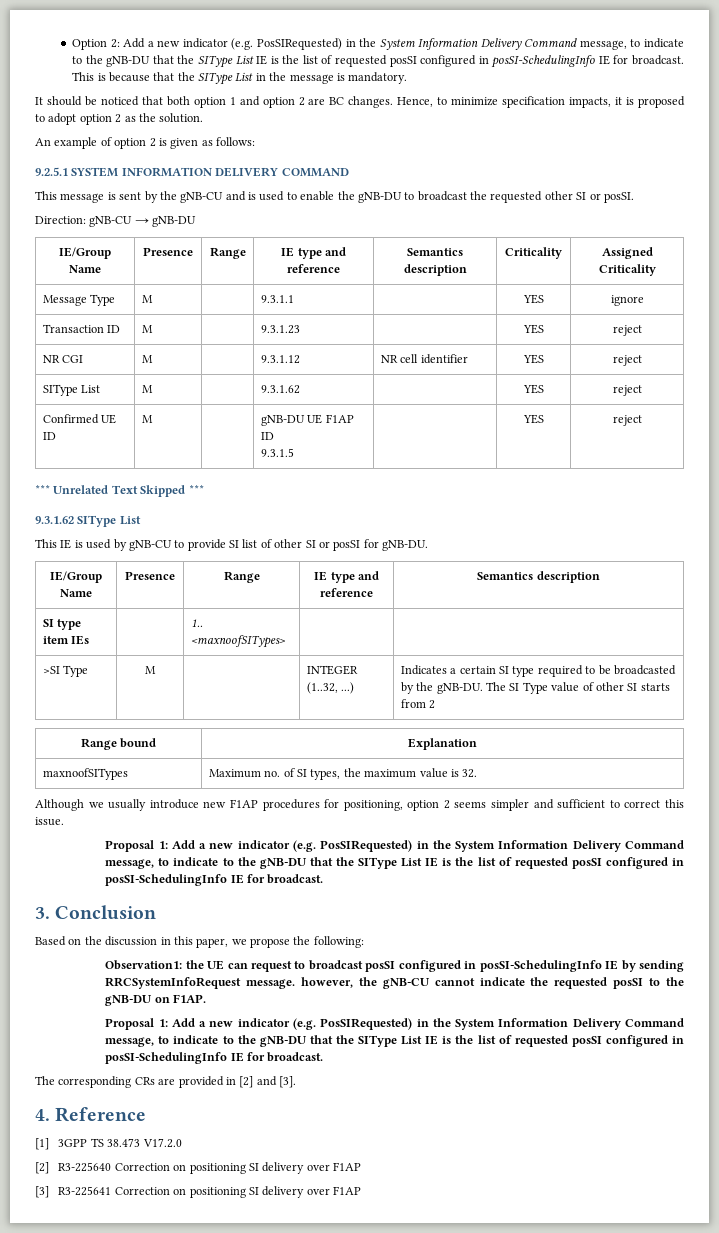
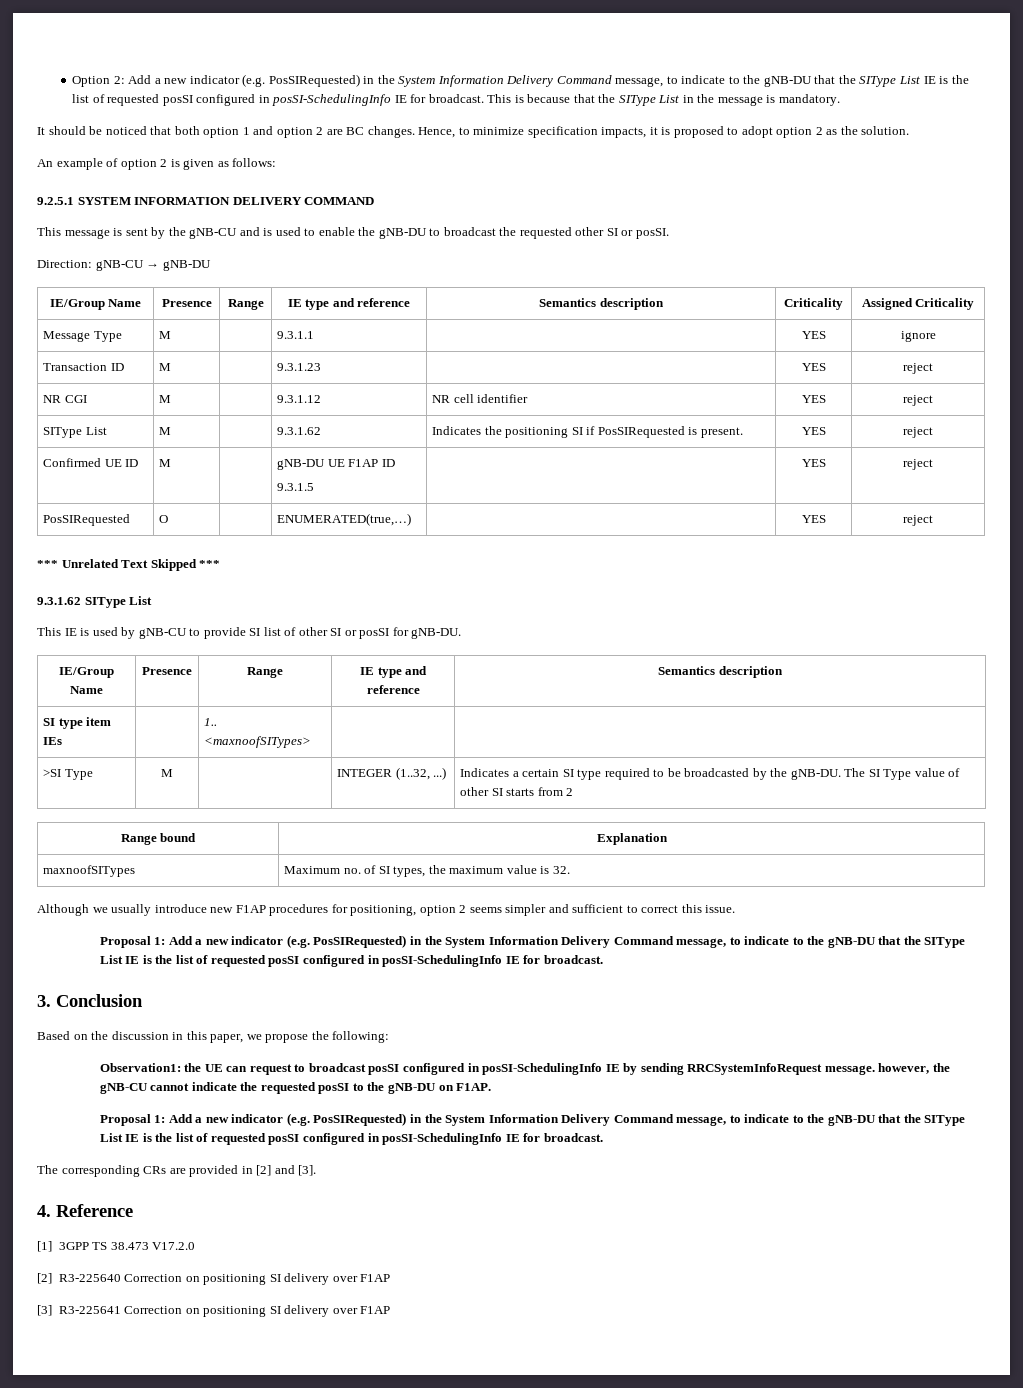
- SIType List | M | | 9.3.1.62 | | YES | reject
+ SIType List | M | | 9.3.1.62 | Indicates the positioning SI if PosSIRequested is present. | YES | reject
+ PosSIRequested | O | | ENUMERATED(true,…) | | YES | reject

